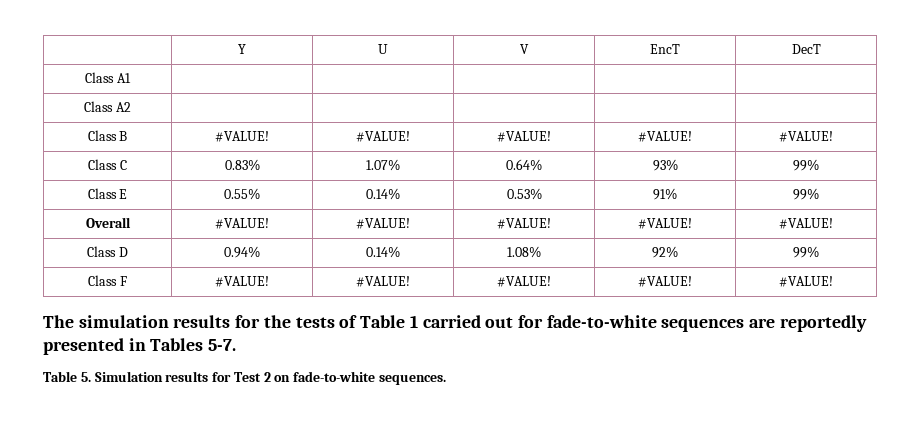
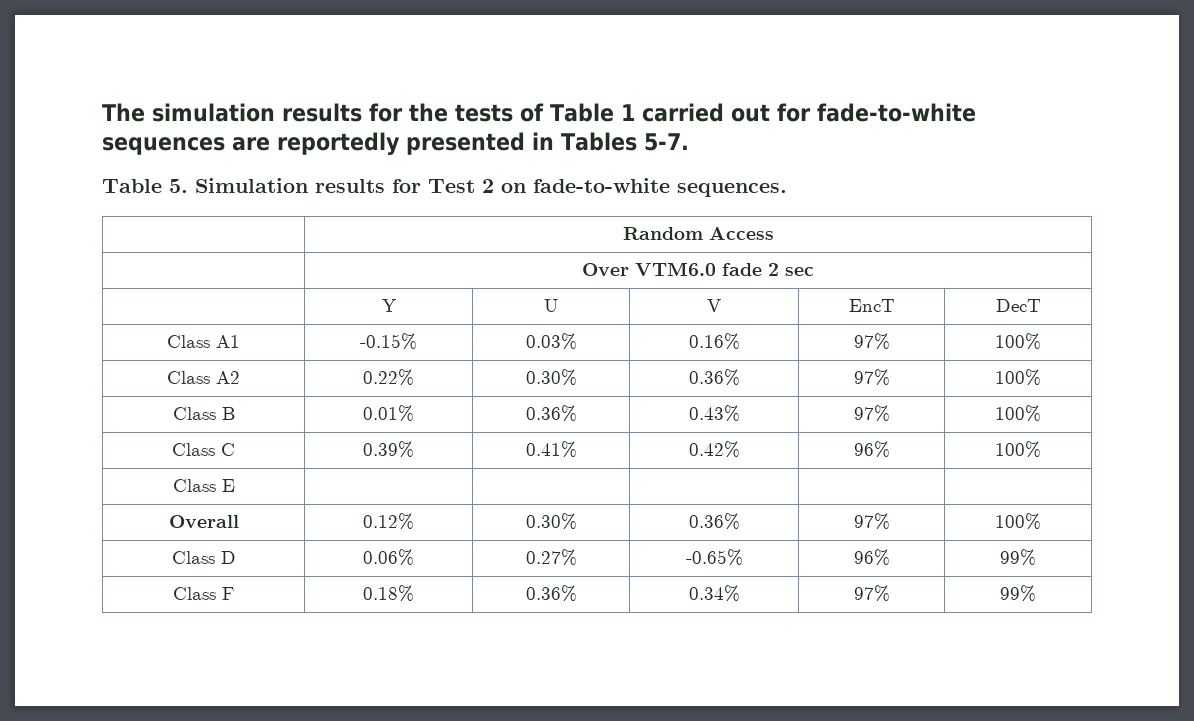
- | Y | U | V | EncT | DecT
- Class A1 | | | | |
- Class A2 | | | | |
- Class B | #VALUE! | #VALUE! | #VALUE! | #VALUE! | #VALUE!
- Class C | 0.83% | 1.07% | 0.64% | 93% | 99%
- Class E | 0.55% | 0.14% | 0.53% | 91% | 99%
- Overall | #VALUE! | #VALUE! | #VALUE! | #VALUE! | #VALUE!
- Class D | 0.94% | 0.14% | 1.08% | 92% | 99%
- Class F | #VALUE! | #VALUE! | #VALUE! | #VALUE! | #VALUE!
+ | Random Access
+ | Over VTM6.0 fade 2 sec
+ | Y | U | V | EncT | DecT
+ Class A1 | -0.15% | 0.03% | 0.16% | 97% | 100%
+ Class A2 | 0.22% | 0.30% | 0.36% | 97% | 100%
+ Class B | 0.01% | 0.36% | 0.43% | 97% | 100%
+ Class C | 0.39% | 0.41% | 0.42% | 96% | 100%
+ Class E | | | | |
+ Overall | 0.12% | 0.30% | 0.36% | 97% | 100%
+ Class D | 0.06% | 0.27% | -0.65% | 96% | 99%
+ Class F | 0.18% | 0.36% | 0.34% | 97% | 99%

